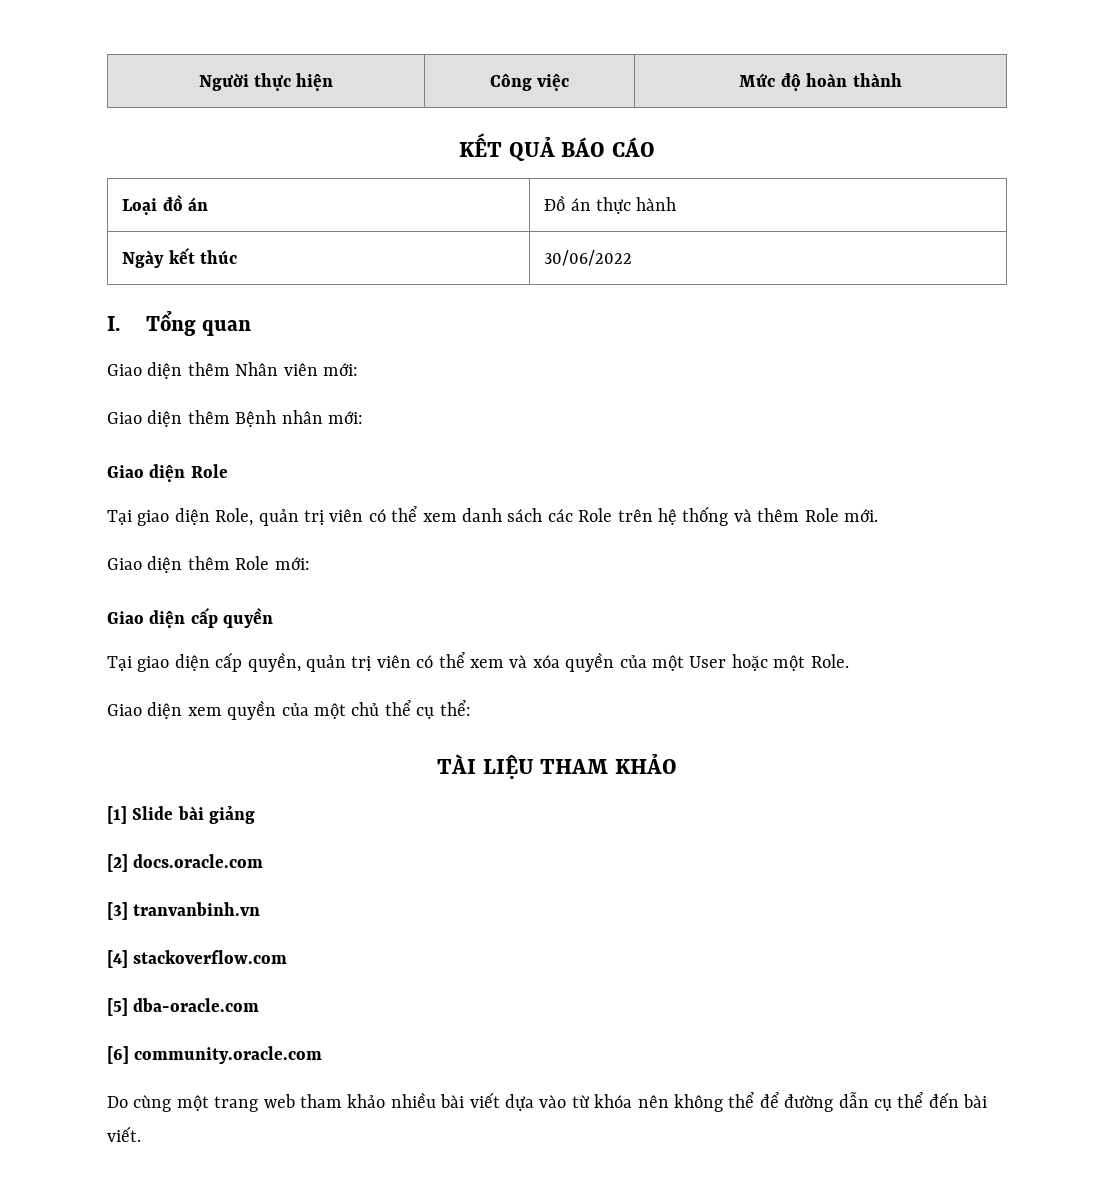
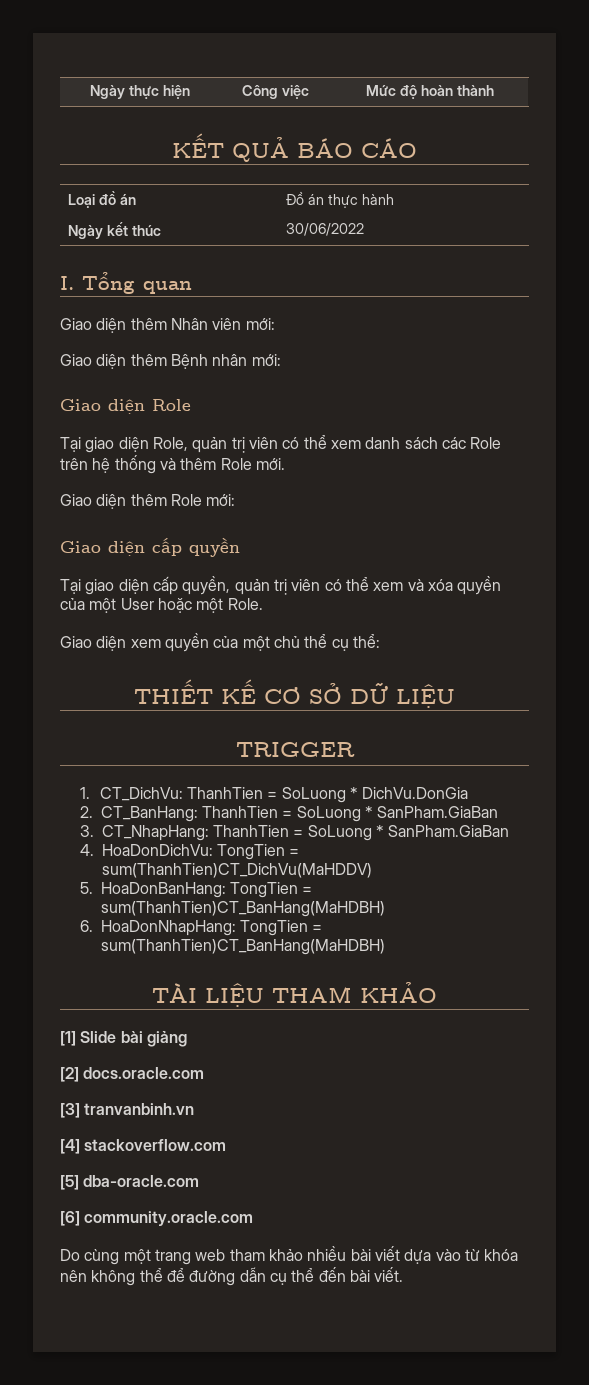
- Người thực hiện | Công việc | Mức độ hoàn thành
+ Ngày thực hiện | Công việc | Mức độ hoàn thành
+ THIẾT KẾ CƠ SỞ DỮ LIỆU
+ TRIGGER
+ 1. CT_DichVu: ThanhTien = SoLuong * DichVu.DonGia
+ 2. CT_BanHang: ThanhTien = SoLuong * SanPham.GiaBan
+ 3. CT_NhapHang: ThanhTien = SoLuong * SanPham.GiaBan
+ 4. HoaDonDichVu: TongTien = sum(ThanhTien)CT_DichVu(MaHDDV)
+ 5. HoaDonBanHang: TongTien = sum(ThanhTien)CT_BanHang(MaHDBH)
+ 6. HoaDonNhapHang: TongTien = sum(ThanhTien)CT_BanHang(MaHDBH)

